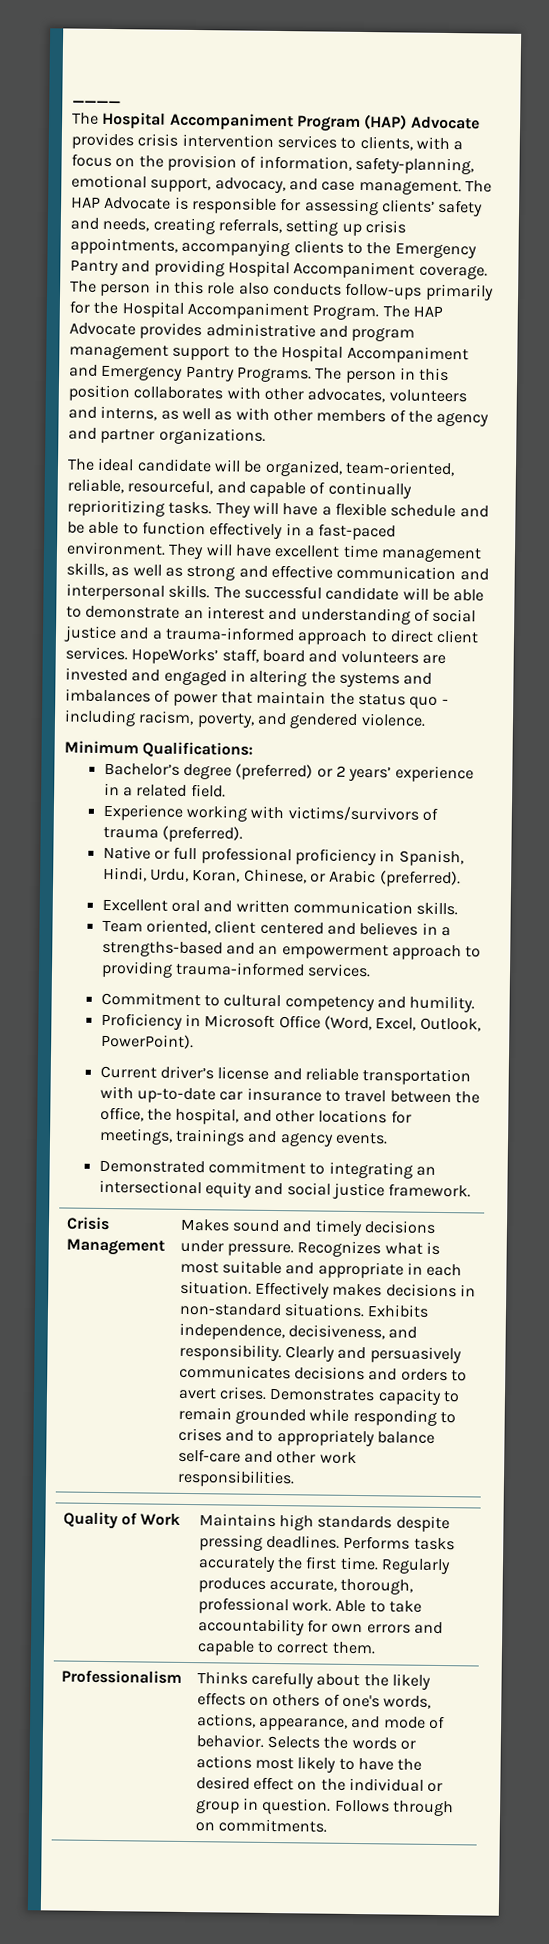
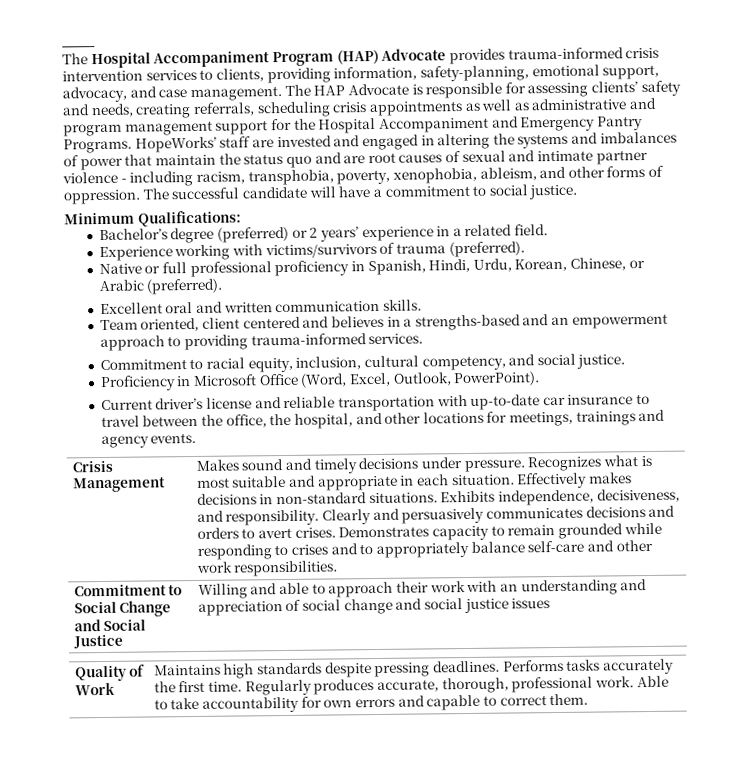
- The Hospital Accompaniment Program (HAP) Advocate provides crisis intervention services to clients, with a focus on the provision of information, safety-planning, emotional support, advocacy, and case management.
+ The Hospital Accompaniment Program (HAP) Advocate provides trauma-informed crisis intervention services to clients, providing information, safety-planning, emotional support, advocacy, and case management.
- The HAP Advocate is responsible for assessing clients’ safety and needs, creating referrals, setting up crisis appointments, accompanying clients to the Emergency Pantry and providing Hospital Accompaniment coverage. The person in this role also conducts follow-ups primarily for the Hospital Accompaniment Program. The HAP Advocate provides administrative and program management support to the Hospital Accompaniment and Emergency Pantry Programs.
+ The HAP Advocate is responsible for assessing clients’ safety and needs, creating referrals, scheduling crisis appointments as well as administrative and program management support for the Hospital Accompaniment and Emergency Pantry Programs.
- The person in this position collaborates with other advocates, volunteers and interns, as well as with other members of the agency and partner organizations.
- The ideal candidate will be organized, team-oriented, reliable, resourceful, and capable of continually reprioritizing tasks. They will have a flexible schedule and be able to function effectively in a fast-paced environment. They will have excellent time management skills, as well as strong and effective communication and interpersonal skills. The successful candidate will be able to demonstrate an interest and understanding of social justice and a trauma-informed approach to direct client services. HopeWorks’ staff, board and volunteers are invested and engaged in altering the systems and imbalances of power that maintain the status quo - including racism, poverty, and gendered violence.
+ HopeWorks’ staff are invested and engaged in altering the systems and imbalances of power that maintain the status quo and are root causes of sexual and intimate partner violence - including racism, transphobia, poverty, xenophobia, ableism, and other forms of oppression. The successful candidate will have a commitment to social justice.
- Native or full professional proficiency in Spanish, Hindi, Urdu, Koran, Chinese, or Arabic (preferred).
+ Native or full professional proficiency in Spanish, Hindi, Urdu, Korean, Chinese, or Arabic (preferred).
- Commitment to cultural competency and humility.
+ Commitment to racial equity, inclusion, cultural competency, and social justice.
- Demonstrated commitment to integrating an intersectional equity and social justice framework.
+ Commitment to Social Change and Social Justice | Willing and able to approach their work with an understanding and appreciation of social change and social justice issues
- Professionalism | Thinks carefully about the likely effects on others of one's words, actions, appearance, and mode of behavior. Selects the words or actions most likely to have the desired effect on the individual or group in question. Follows through on commitments.

